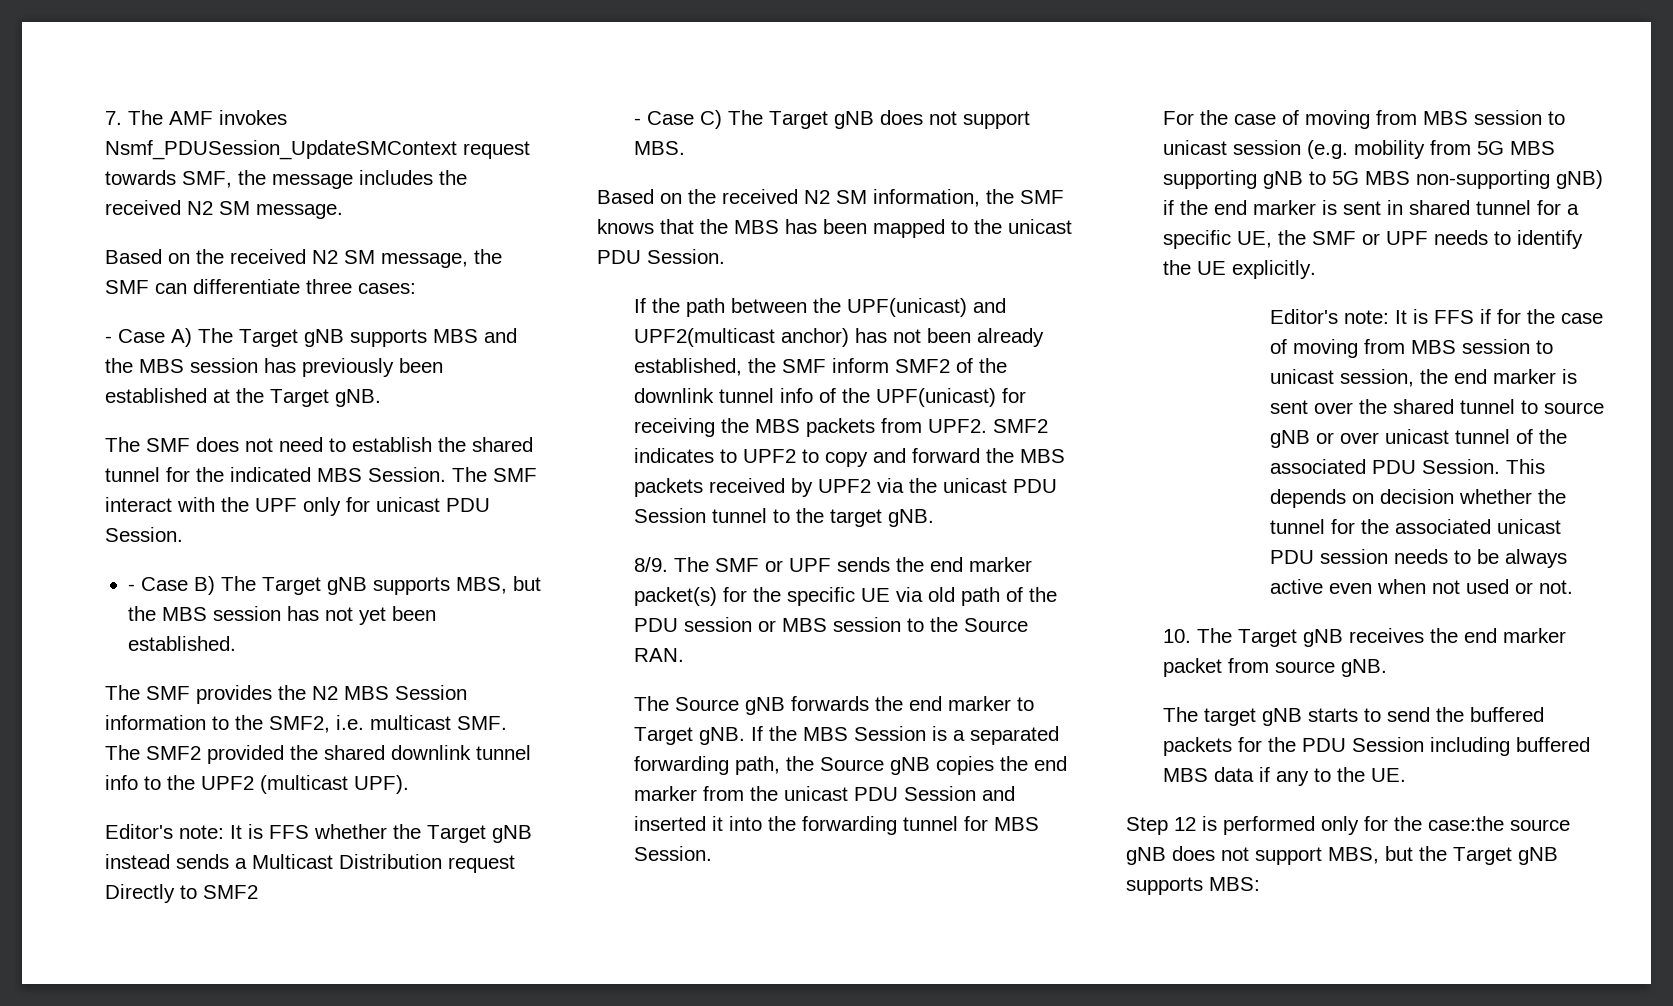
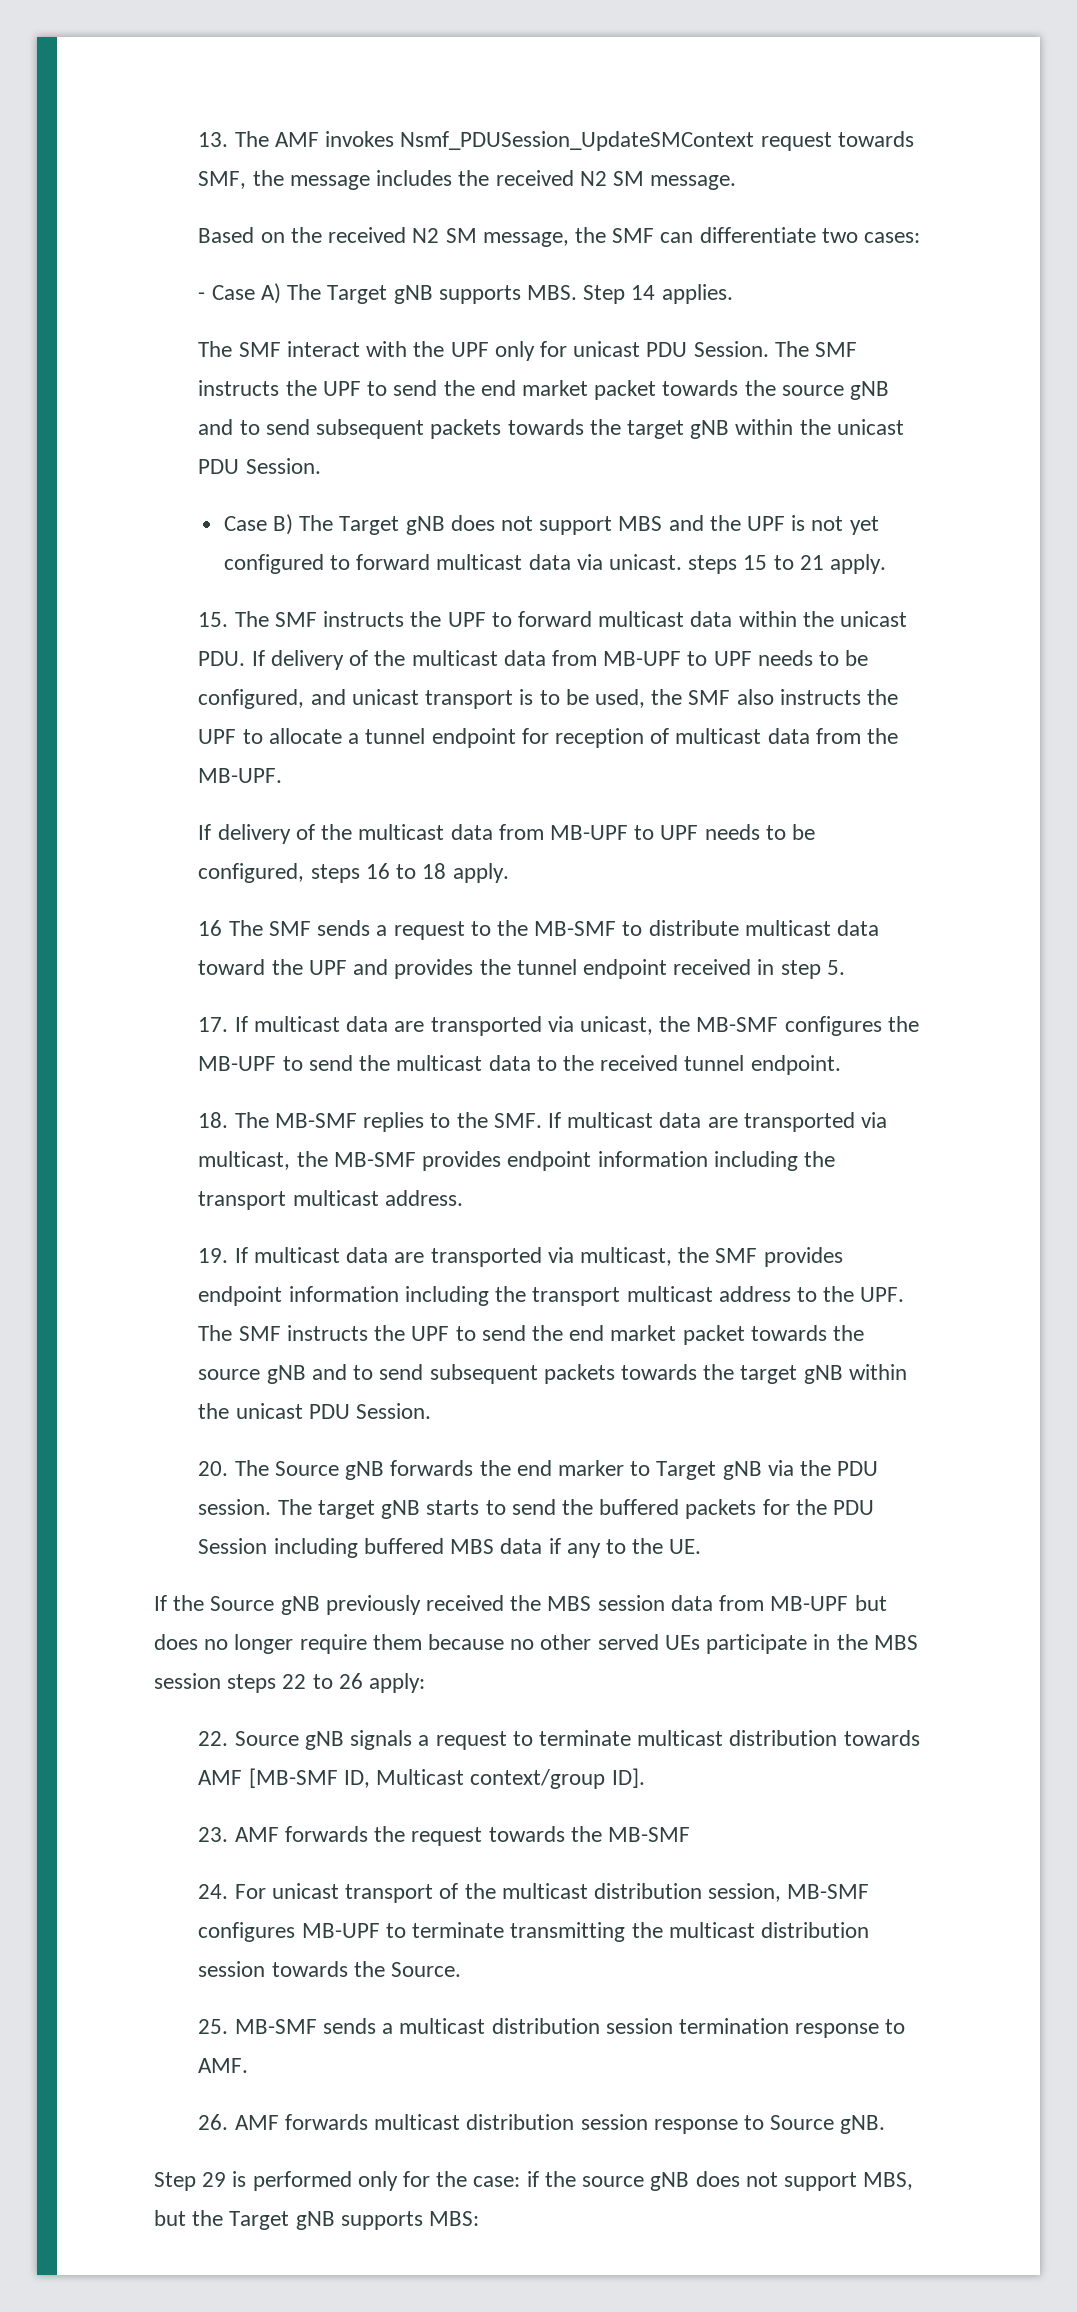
- 7. The AMF invokes Nsmf_PDUSession_UpdateSMContext request towards SMF, the message includes the received N2 SM message.
+ 13. The AMF invokes Nsmf_PDUSession_UpdateSMContext request towards SMF, the message includes the received N2 SM message.
- Based on the received N2 SM message, the SMF can differentiate three cases:
+ Based on the received N2 SM message, the SMF can differentiate two cases:
- - Case A) The Target gNB supports MBS and the MBS session has previously been established at the Target gNB.
- The SMF does not need to establish the shared tunnel for the indicated MBS Session. The SMF interact with the UPF only for unicast PDU Session.
- - Case B) The Target gNB supports MBS, but the MBS session has not yet been established.
- The SMF provides the N2 MBS Session information to the SMF2, i.e. multicast SMF. The SMF2 provided the shared downlink tunnel info to the UPF2 (multicast UPF).
- Editor's note: It is FFS whether the Target gNB instead sends a Multicast Distribution request Directly to SMF2
- - Case C) The Target gNB does not support MBS.
- Based on the received N2 SM information, the SMF knows that the MBS has been mapped to the unicast PDU Session.
- If the path between the UPF(unicast) and UPF2(multicast anchor) has not been already established, the SMF inform SMF2 of the downlink tunnel info of the UPF(unicast) for receiving the MBS packets from UPF2. SMF2 indicates to UPF2 to copy and forward the MBS packets received by UPF2 via the unicast PDU Session tunnel to the target gNB.
- 8/9. The SMF or UPF sends the end marker packet(s) for the specific UE via old path of the PDU session or MBS session to the Source RAN.
- The Source gNB forwards the end marker to Target gNB. If the MBS Session is a separated forwarding path, the Source gNB copies the end marker from the unicast PDU Session and inserted it into the forwarding tunnel for MBS Session.
- For the case of moving from MBS session to unicast session (e.g. mobility from 5G MBS supporting gNB to 5G MBS non-supporting gNB) if the end marker is sent in shared tunnel for a specific UE, the SMF or UPF needs to identify the UE explicitly.
- Editor's note: It is FFS if for the case of moving from MBS session to unicast session, the end marker is sent over the shared tunnel to source gNB or over unicast tunnel of the associated PDU Session. This depends on decision whether the tunnel for the associated unicast PDU session needs to be always active even when not used or not.
- 10. The Target gNB receives the end marker packet from source gNB.
- The target gNB starts to send the buffered packets for the PDU Session including buffered MBS data if any to the UE.
+ - Case A) The Target gNB supports MBS. Step 14 applies.
+ The SMF interact with the UPF only for unicast PDU Session. The SMF instructs the UPF to send the end market packet towards the source gNB and to send subsequent packets towards the target gNB within the unicast PDU Session.
+ Case B) The Target gNB does not support MBS and the UPF is not yet configured to forward multicast data via unicast. steps 15 to 21 apply.
+ 15. The SMF instructs the UPF to forward multicast data within the unicast PDU. If delivery of the multicast data from MB-UPF to UPF needs to be configured, and unicast transport is to be used, the SMF also instructs the UPF to allocate a tunnel endpoint for reception of multicast data from the MB-UPF.
+ If delivery of the multicast data from MB-UPF to UPF needs to be configured, steps 16 to 18 apply.
+ 16 The SMF sends a request to the MB-SMF to distribute multicast data toward the UPF and provides the tunnel endpoint received in step 5.
+ 17. If multicast data are transported via unicast, the MB-SMF configures the MB-UPF to send the multicast data to the received tunnel endpoint.
+ 18. The MB-SMF replies to the SMF. If multicast data are transported via multicast, the MB-SMF provides endpoint information including the transport multicast address.
+ 19. If multicast data are transported via multicast, the SMF provides endpoint information including the transport multicast address to the UPF. The SMF instructs the UPF to send the end market packet towards the source gNB and to send subsequent packets towards the target gNB within the unicast PDU Session.
+ 20. The Source gNB forwards the end marker to Target gNB via the PDU session. The target gNB starts to send the buffered packets for the PDU Session including buffered MBS data if any to the UE.
- Step 12 is performed only for the case:the source gNB does not support MBS, but the Target gNB supports MBS:
+ If the Source gNB previously received the MBS session data from MB-UPF but does no longer require them because no other served UEs participate in the MBS session steps 22 to 26 apply:
+ 22. Source gNB signals a request to terminate multicast distribution towards AMF [MB-SMF ID, Multicast context/group ID].
+ 23. AMF forwards the request towards the MB-SMF
+ 24. For unicast transport of the multicast distribution session, MB-SMF configures MB-UPF to terminate transmitting the multicast distribution session towards the Source.
+ 25. MB-SMF sends a multicast distribution session termination response to AMF.
+ 26. AMF forwards multicast distribution session response to Source gNB.
+ Step 29 is performed only for the case: if the source gNB does not support MBS, but the Target gNB supports MBS:

